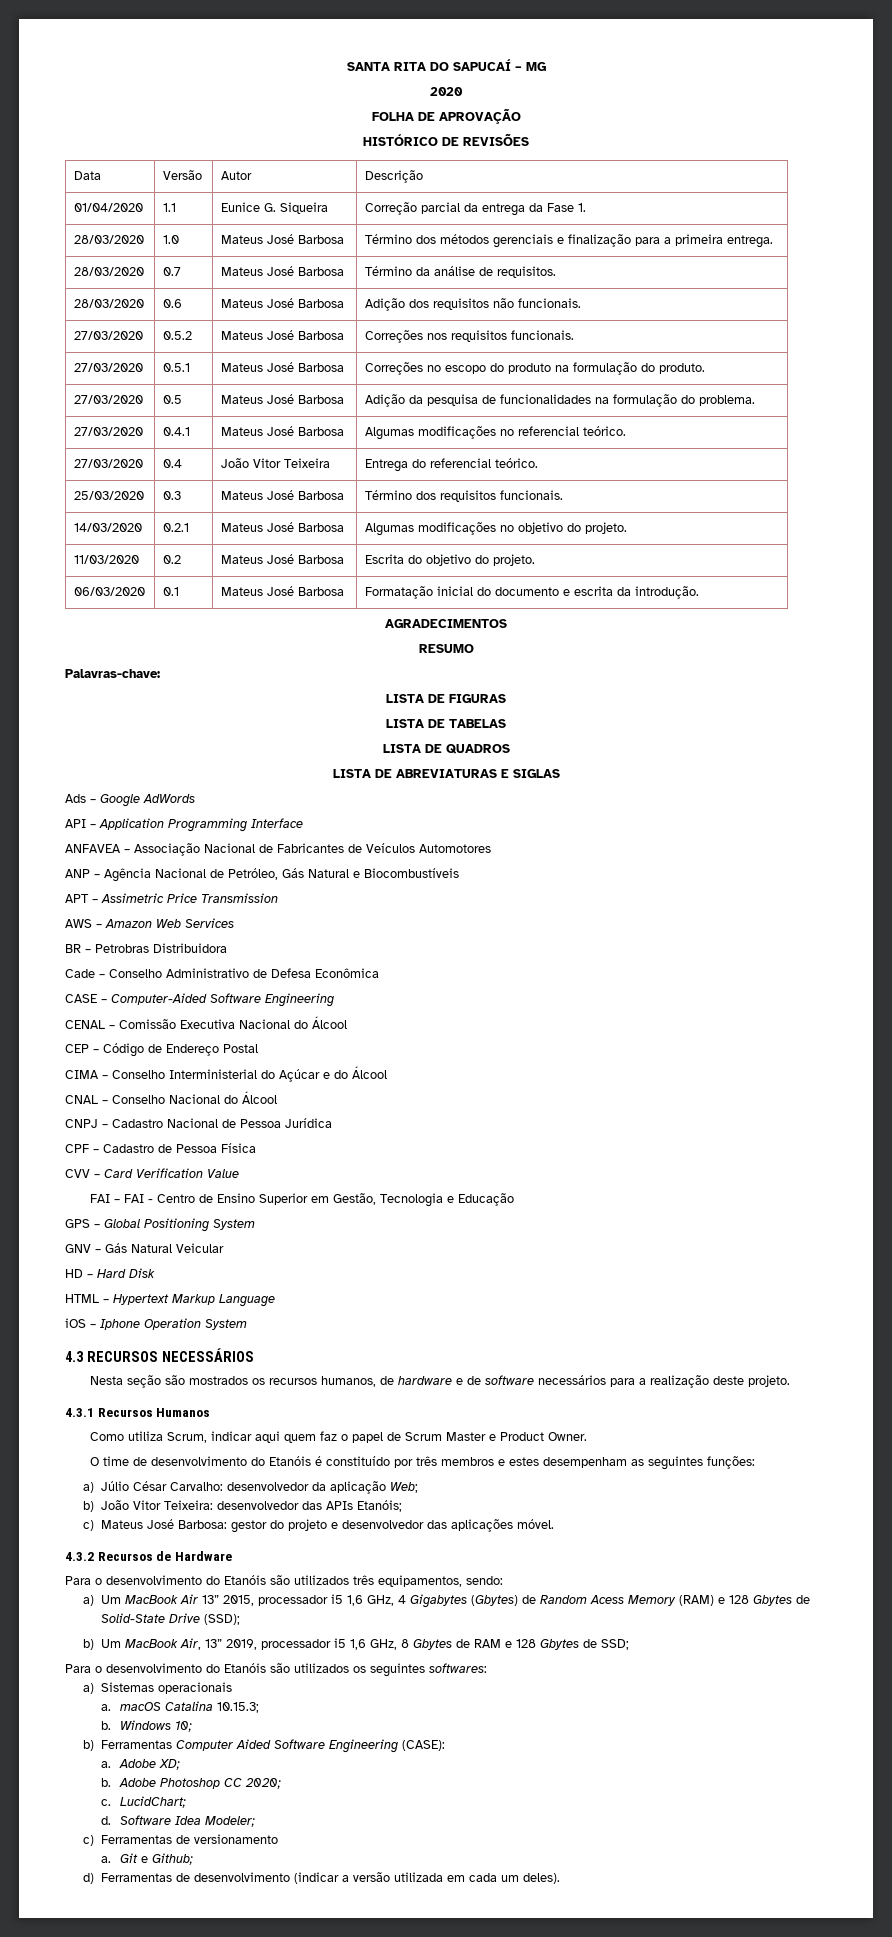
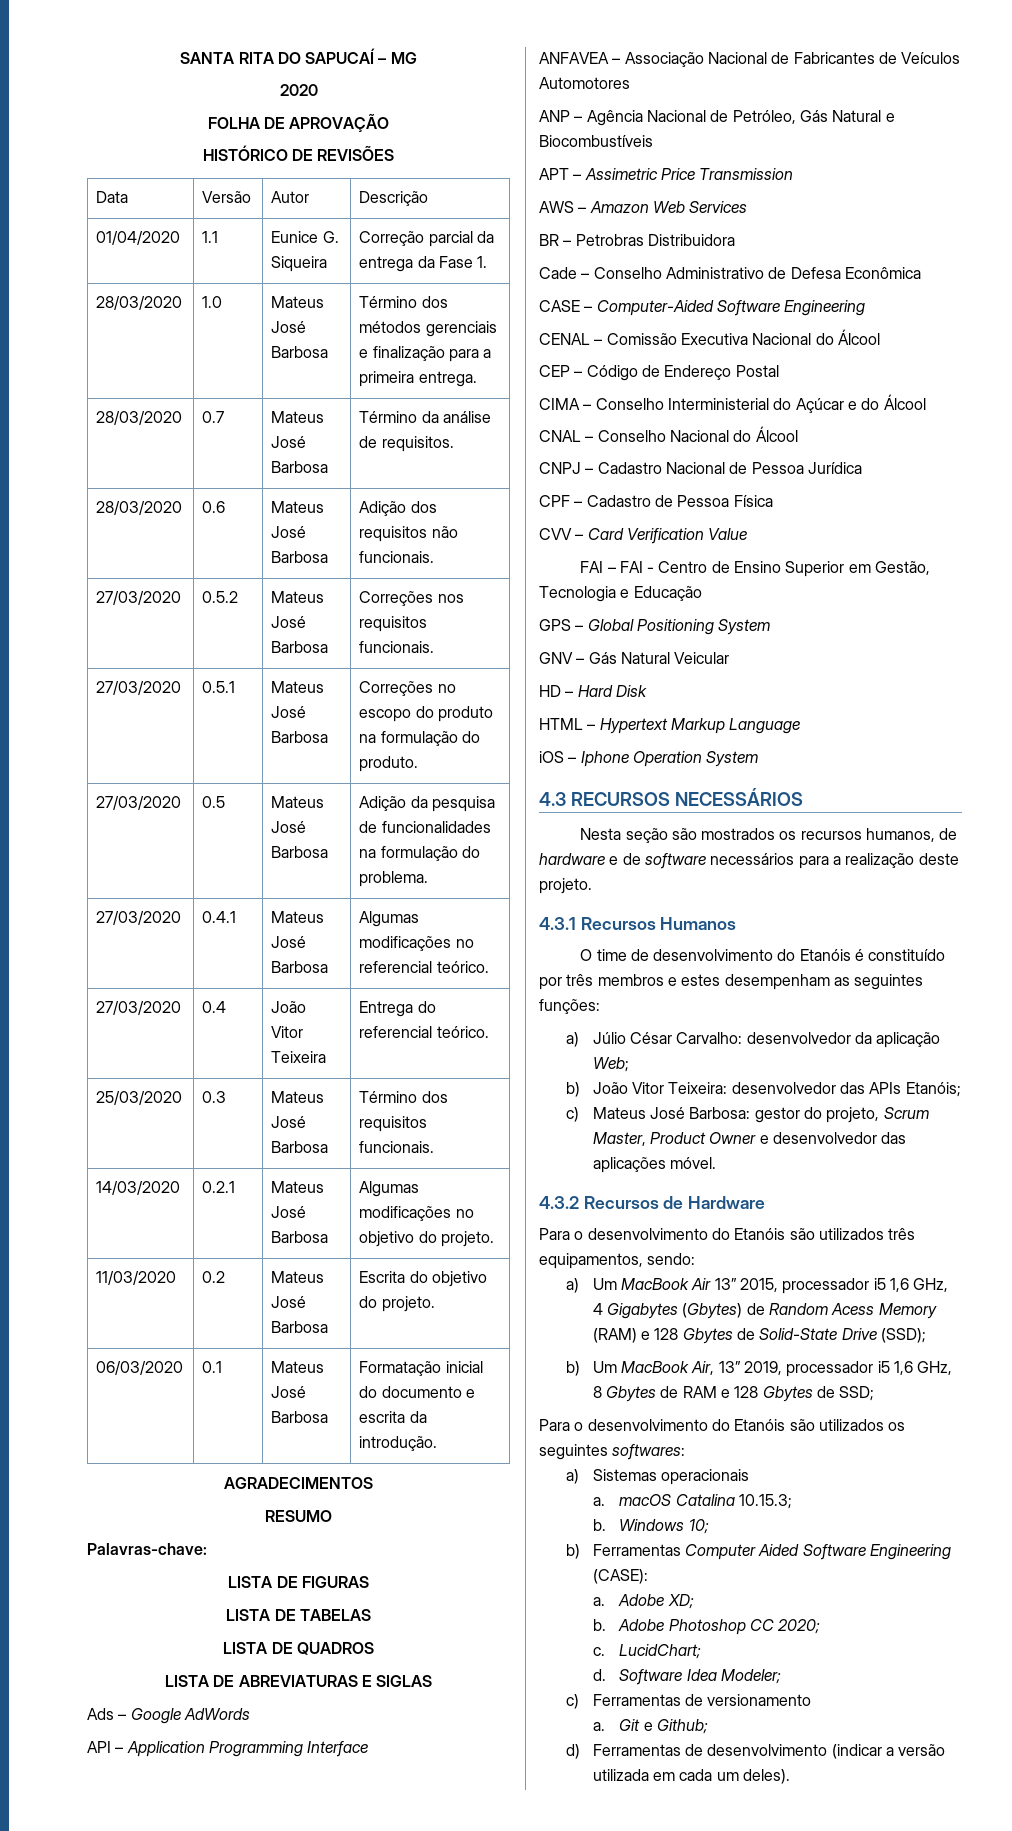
- Como utiliza Scrum, indicar aqui quem faz o papel de Scrum Master e Product Owner.
- c) Mateus José Barbosa: gestor do projeto e desenvolvedor das aplicações móvel.
+ c) Mateus José Barbosa: gestor do projeto, Scrum Master, Product Owner e desenvolvedor das aplicações móvel.

